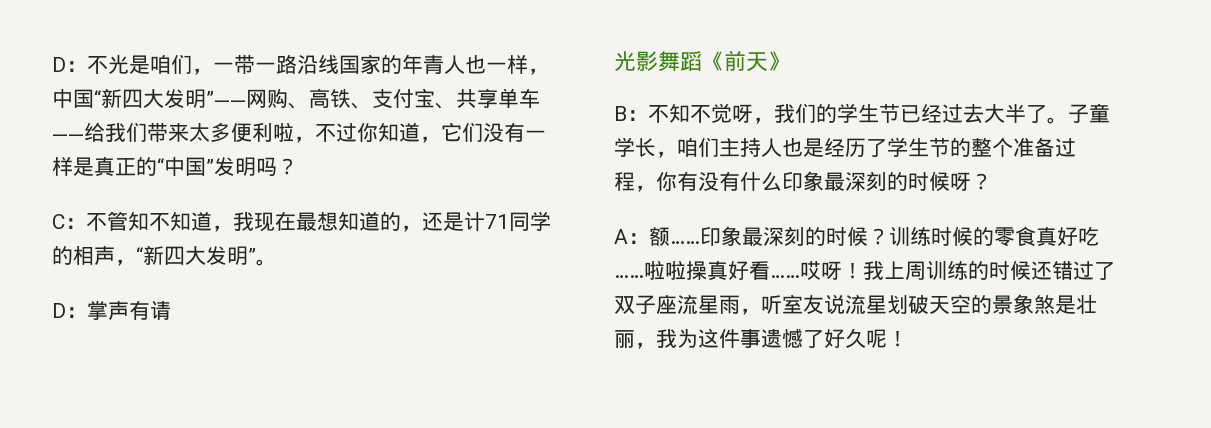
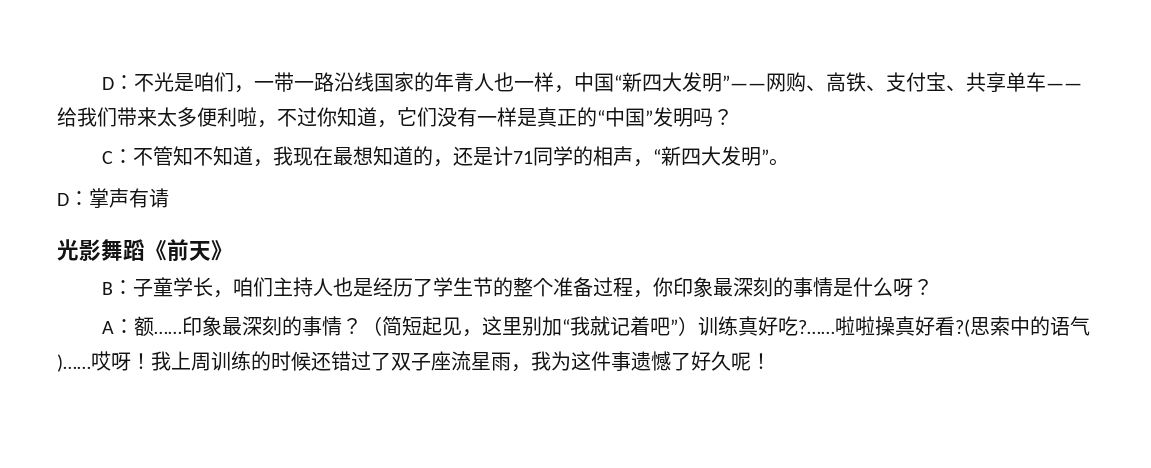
- B：不知不觉呀，我们的学生节已经过去大半了。子童学长，咱们主持人也是经历了学生节的整个准备过程，你有没有什么印象最深刻的时候呀？
+ B：子童学长，咱们主持人也是经历了学生节的整个准备过程，你印象最深刻的事情是什么呀？
- 印象最深刻的时候？训练时候的零食真好吃……啦啦操真好看……
+ 印象最深刻的事情？（简短起见，这里别加“我就记着吧”）训练真好吃?……啦啦操真好看?(思索中的语气)……
- 我上周训练的时候还错过了双子座流星雨，听室友说流星划破天空的景象煞是壮丽，我为这件事遗憾了好久呢！
+ 我上周训练的时候还错过了双子座流星雨，我为这件事遗憾了好久呢！

